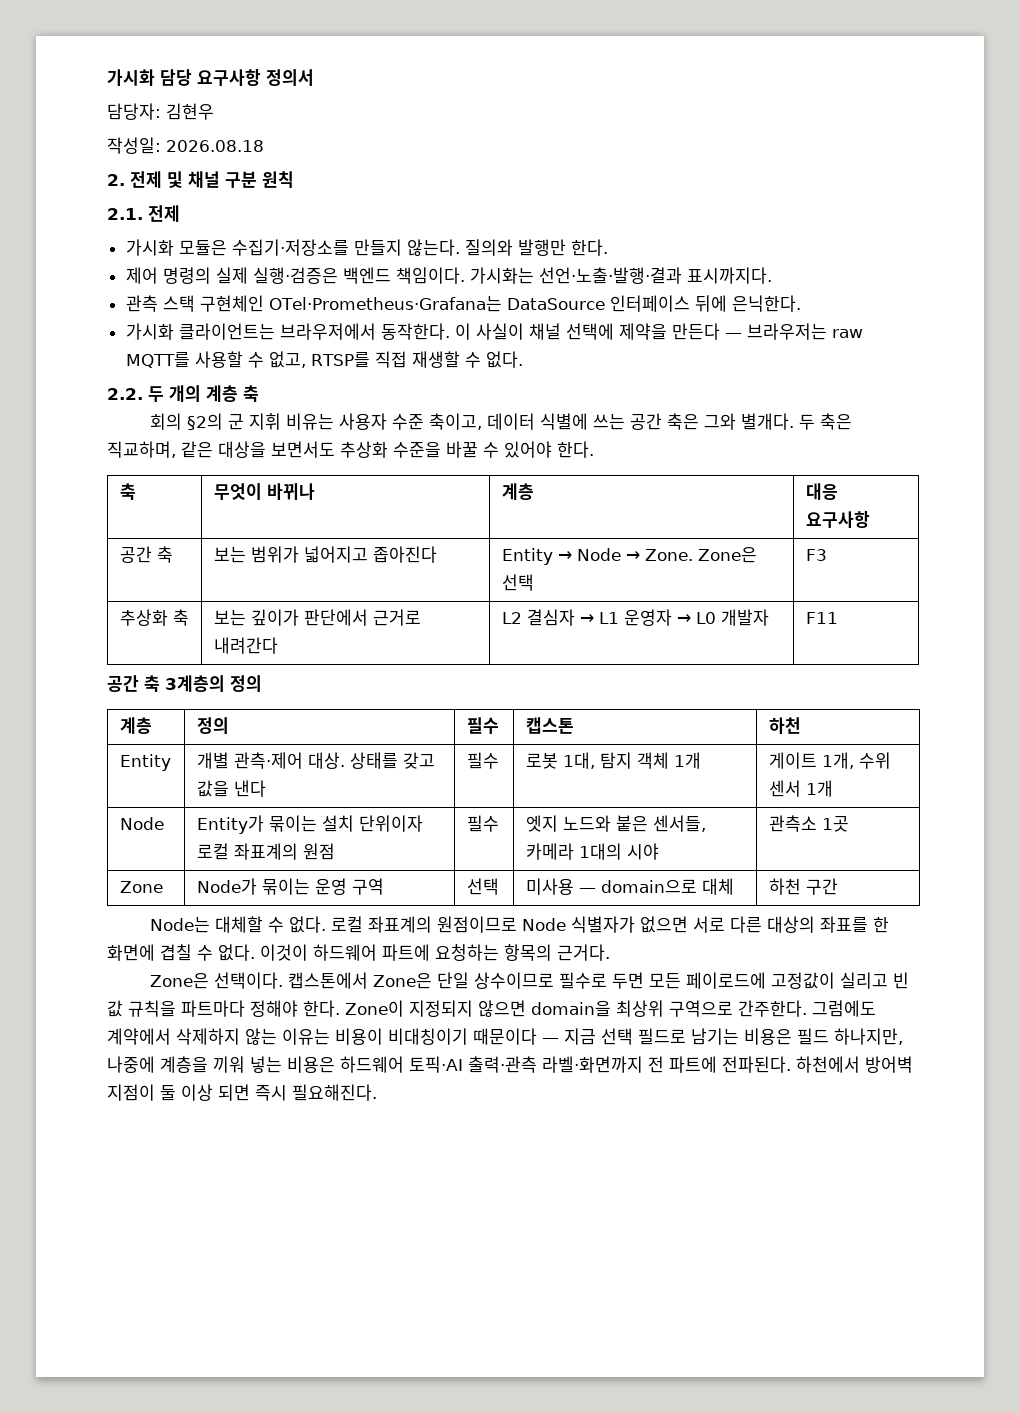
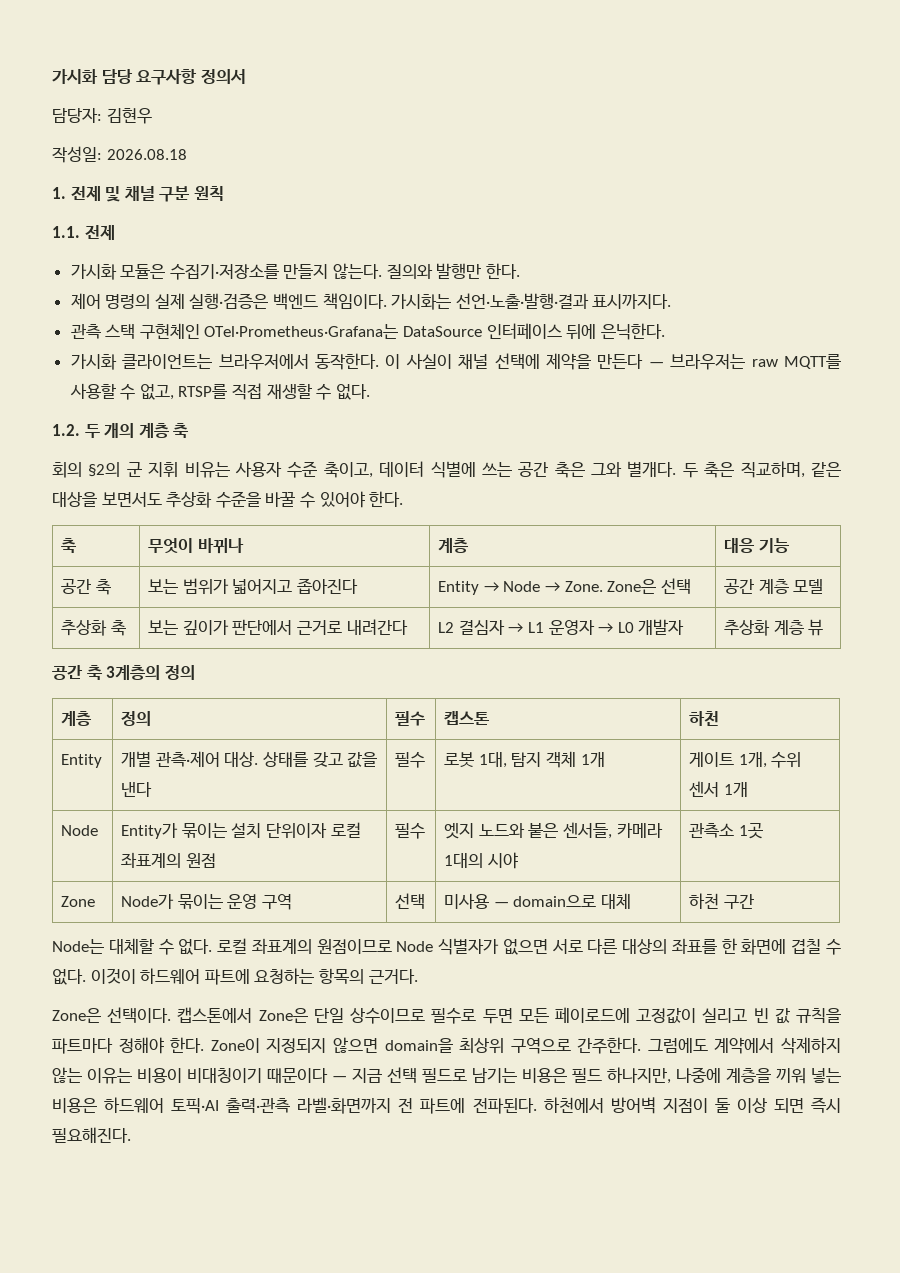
- 2. 전제 및 채널 구분 원칙
+ 1. 전제 및 채널 구분 원칙
- 2.1. 전제
+ 1.1. 전제
- 2.2. 두 개의 계층 축
+ 1.2. 두 개의 계층 축
- 축 | 무엇이 바뀌나 | 계층 | 대응 요구사항
+ 축 | 무엇이 바뀌나 | 계층 | 대응 기능
- 공간 축 | 보는 범위가 넓어지고 좁아진다 | Entity → Node → Zone. Zone은 선택 | F3
+ 공간 축 | 보는 범위가 넓어지고 좁아진다 | Entity → Node → Zone. Zone은 선택 | 공간 계층 모델
- 추상화 축 | 보는 깊이가 판단에서 근거로 내려간다 | L2 결심자 → L1 운영자 → L0 개발자 | F11
+ 추상화 축 | 보는 깊이가 판단에서 근거로 내려간다 | L2 결심자 → L1 운영자 → L0 개발자 | 추상화 계층 뷰

